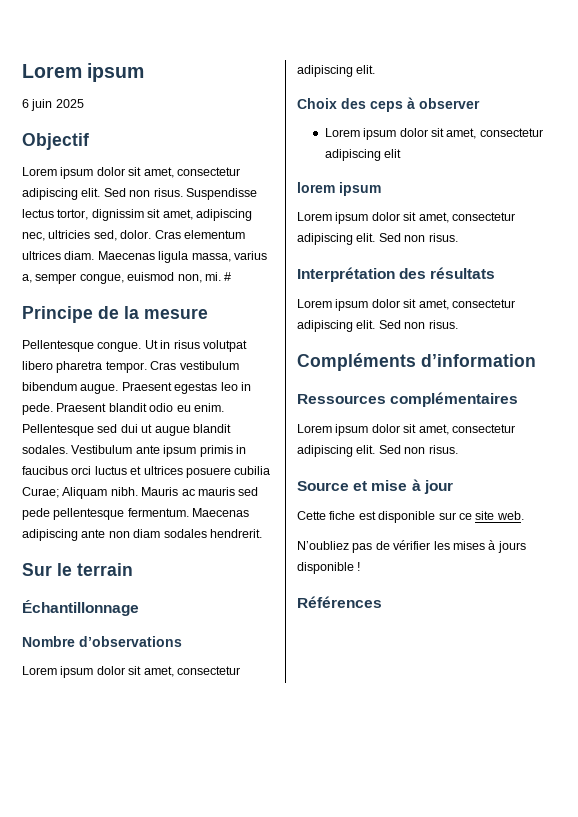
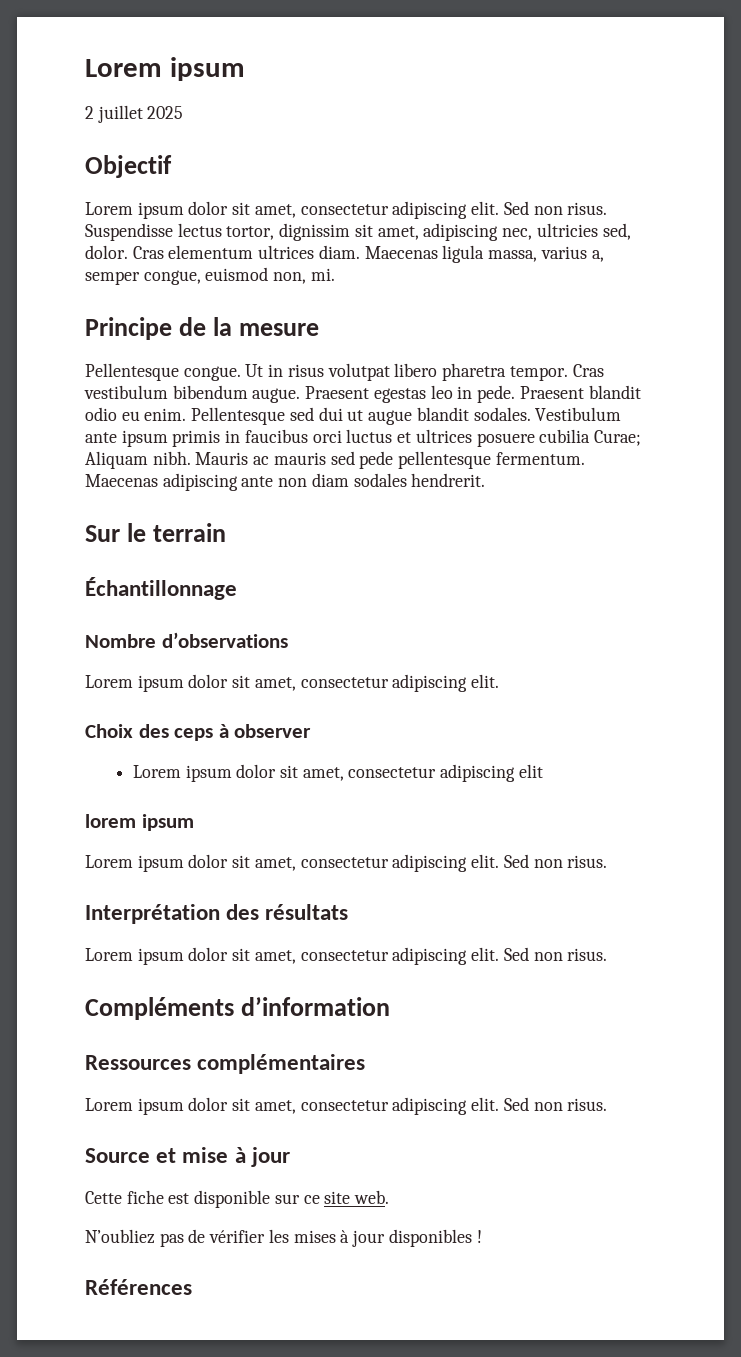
- 6 juin 2025
+ 2 juillet 2025
- #
- N’oubliez pas de vérifier les mises à jours disponible !
+ N’oubliez pas de vérifier les mises à jour disponibles !

